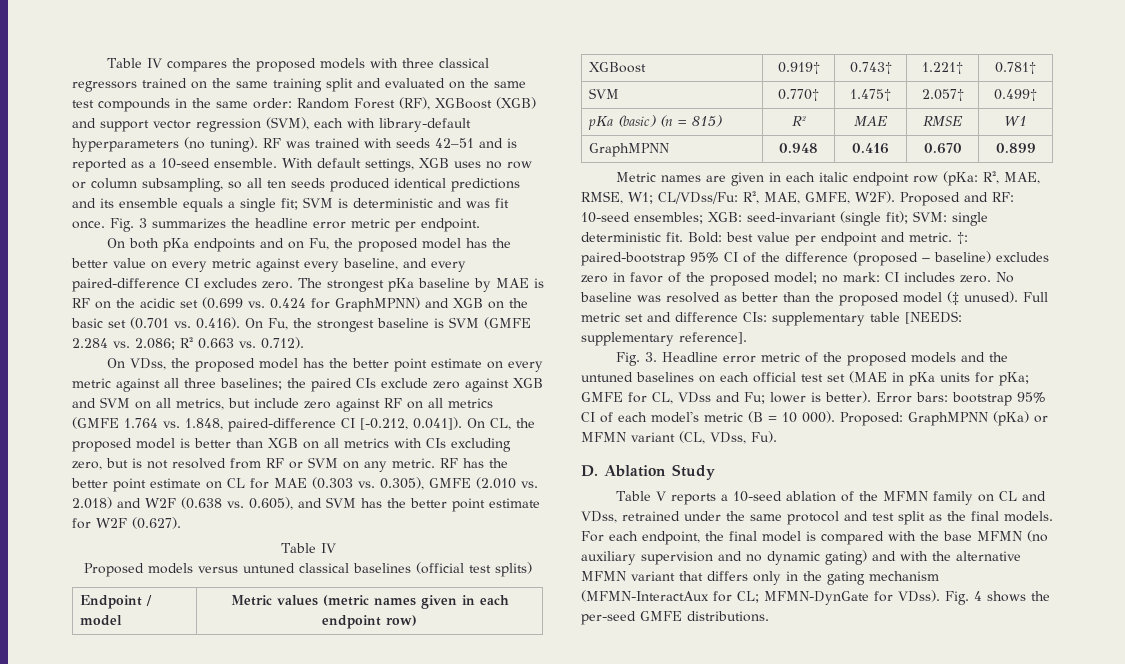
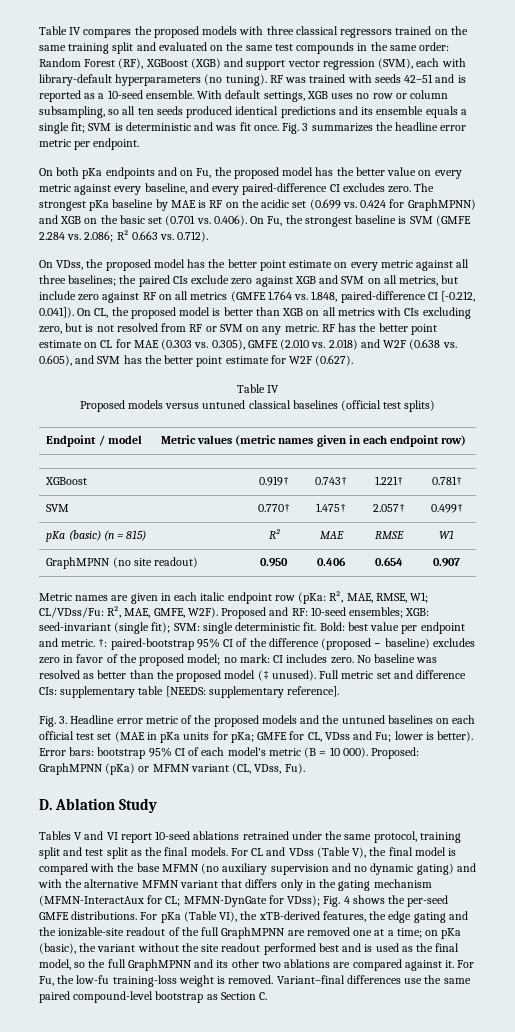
- The strongest pKa baseline by MAE is RF on the acidic set (0.699 vs. 0.424 for GraphMPNN) and XGB on the basic set (0.701 vs. 0.416). On Fu, the strongest baseline is SVM (GMFE 2.284 vs. 2.086; R² 0.663 vs. 0.712).
+ The strongest pKa baseline by MAE is RF on the acidic set (0.699 vs. 0.424 for GraphMPNN) and XGB on the basic set (0.701 vs. 0.406). On Fu, the strongest baseline is SVM (GMFE 2.284 vs. 2.086; R² 0.663 vs. 0.712).
- GraphMPNN | 0.948 | 0.416 | 0.670 | 0.899
+ GraphMPNN (no site readout) | 0.950 | 0.406 | 0.654 | 0.907
- Table V reports a 10-seed ablation of the MFMN family on CL and VDss, retrained under the same protocol and test split as the final models.
+ Tables V and VI report 10-seed ablations retrained under the same protocol, training split and test split as the final models.
- For each endpoint, the final model is compared with the base MFMN (no auxiliary supervision and no dynamic gating) and with the alternative MFMN variant that differs only in the gating mechanism (MFMN-InteractAux for CL; MFMN-DynGate for VDss). Fig. 4 shows the per-seed GMFE distributions.
+ For CL and VDss (Table V), the final model is compared with the base MFMN (no auxiliary supervision and no dynamic gating) and with the alternative MFMN variant that differs only in the gating mechanism (MFMN-InteractAux for CL; MFMN-DynGate for VDss); Fig. 4 shows the per-seed GMFE distributions.
+ For pKa (Table VI), the xTB-derived features, the edge gating and the ionizable-site readout of the full GraphMPNN are removed one at a time; on pKa (basic), the variant without the site readout performed best and is used as the final model, so the full GraphMPNN and its other two ablations are compared against it. For Fu, the low-fu training-loss weight is removed. Variant–final differences use the same paired compound-level bootstrap as Section C.

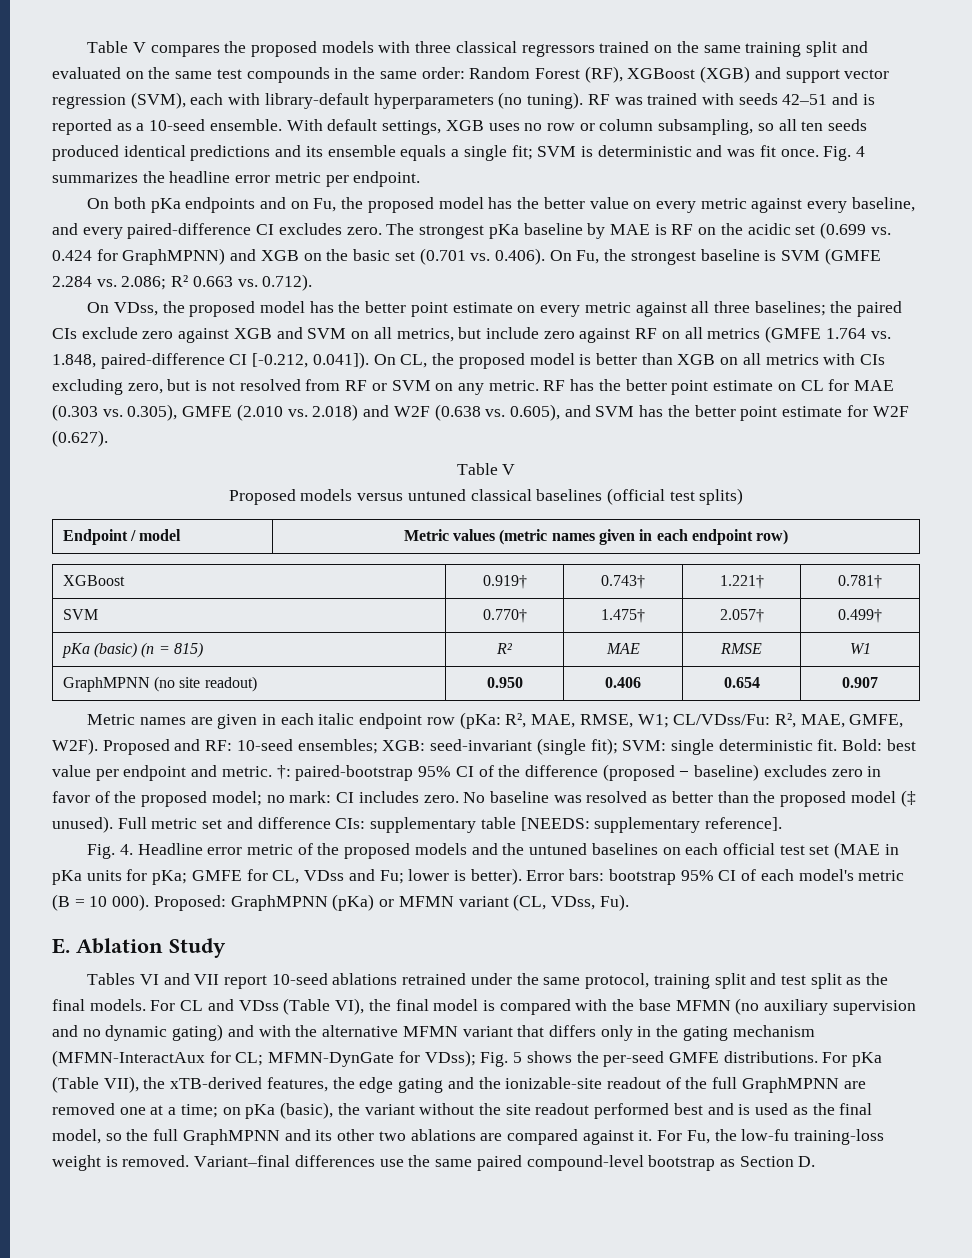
- Table IV compares the proposed models with three classical regressors trained on the same training split and evaluated on the same test compounds in the same order: Random Forest (RF), XGBoost (XGB) and support vector regression (SVM), each with library-default hyperparameters (no tuning).
+ Table V compares the proposed models with three classical regressors trained on the same training split and evaluated on the same test compounds in the same order: Random Forest (RF), XGBoost (XGB) and support vector regression (SVM), each with library-default hyperparameters (no tuning).
- Fig. 3 summarizes the headline error metric per endpoint.
+ Fig. 4 summarizes the headline error metric per endpoint.
  RF has the better point estimate on CL for MAE (0.303 vs. 0.305), GMFE (2.010 vs. 2.018) and W2F (0.638 vs. 0.605), and SVM has the better point estimate for W2F (0.627).
- Table IV
+ Table V
- Fig. 3. Headline error metric of the proposed models and the untuned baselines on each official test set (MAE in pKa units for pKa; GMFE for CL, VDss and Fu; lower is better).
+ Fig. 4. Headline error metric of the proposed models and the untuned baselines on each official test set (MAE in pKa units for pKa; GMFE for CL, VDss and Fu; lower is better).
- D. Ablation Study
+ E. Ablation Study
- Tables V and VI report 10-seed ablations retrained under the same protocol, training split and test split as the final models.
+ Tables VI and VII report 10-seed ablations retrained under the same protocol, training split and test split as the final models.
- For CL and VDss (Table V), the final model is compared with the base MFMN (no auxiliary supervision and no dynamic gating) and with the alternative MFMN variant that differs only in the gating mechanism (MFMN-InteractAux for CL; MFMN-DynGate for VDss); Fig. 4 shows the per-seed GMFE distributions.
+ For CL and VDss (Table VI), the final model is compared with the base MFMN (no auxiliary supervision and no dynamic gating) and with the alternative MFMN variant that differs only in the gating mechanism (MFMN-InteractAux for CL; MFMN-DynGate for VDss); Fig. 5 shows the per-seed GMFE distributions.
- For pKa (Table VI), the xTB-derived features, the edge gating and the ionizable-site readout of the full GraphMPNN are removed one at a time; on pKa (basic), the variant without the site readout performed best and is used as the final model, so the full GraphMPNN and its other two ablations are compared against it.
+ For pKa (Table VII), the xTB-derived features, the edge gating and the ionizable-site readout of the full GraphMPNN are removed one at a time; on pKa (basic), the variant without the site readout performed best and is used as the final model, so the full GraphMPNN and its other two ablations are compared against it.
- Variant–final differences use the same paired compound-level bootstrap as Section C.
+ Variant–final differences use the same paired compound-level bootstrap as Section D.

